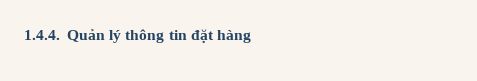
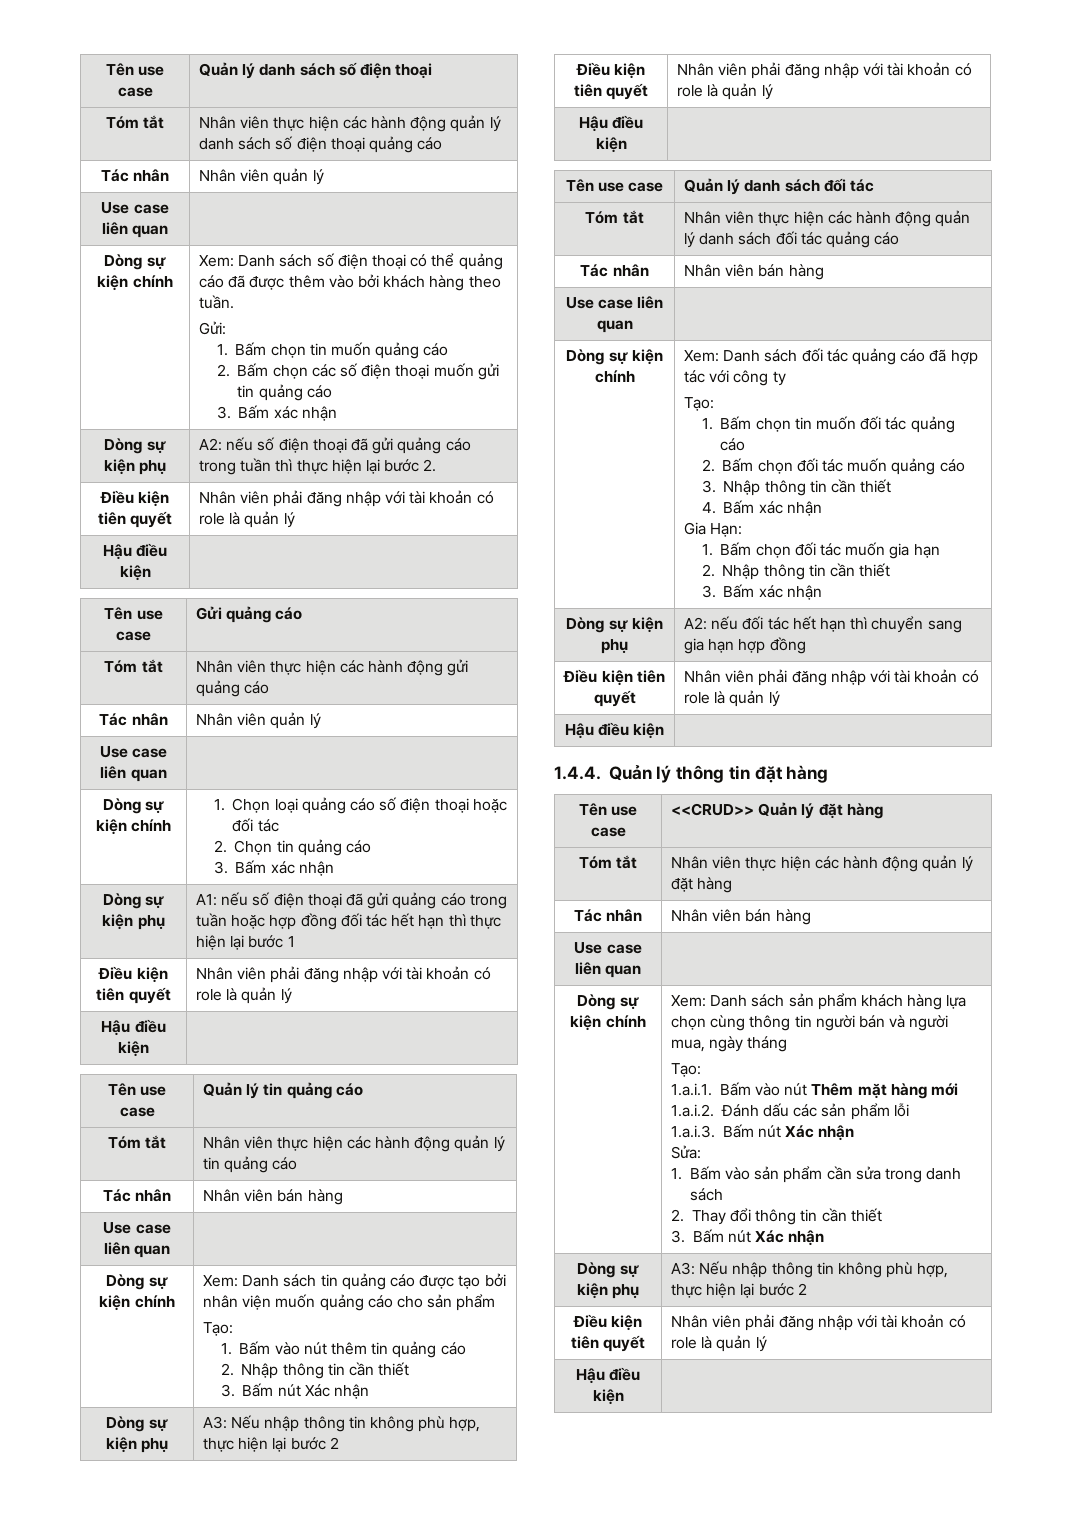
+ Tên use case | Quản lý danh sách số điện thoại
+ Tóm tắt | Nhân viên thực hiện các hành động quản lý danh sách số điện thoại quảng cáo
+ Tác nhân | Nhân viên quản lý
+ Use case liên quan |
+ Dòng sự kiện chính | Xem: Danh sách số điện thoại có thể quảng cáo đã được thêm vào bởi khách hàng theo tuần.
+ Gửi:
+ 1. Bấm chọn tin muốn quảng cáo
+ 2. Bấm chọn các số điện thoại muốn gửi tin quảng cáo
+ 3. Bấm xác nhận
+ Dòng sự kiện phụ | A2: nếu số điện thoại đã gửi quảng cáo trong tuần thì thực hiện lại bước 2.
+ Điều kiện tiên quyết | Nhân viên phải đăng nhập với tài khoản có role là quản lý
+ Hậu điều kiện |
+ Tên use case | Gửi quảng cáo
+ Tóm tắt | Nhân viên thực hiện các hành động gửi quảng cáo
+ Tác nhân | Nhân viên quản lý
+ Use case liên quan |
+ Dòng sự kiện chính | 1. Chọn loại quảng cáo số điện thoại hoặc đối tác
+ 2. Chọn tin quảng cáo
+ 3. Bấm xác nhận
+ Dòng sự kiện phụ | A1: nếu số điện thoại đã gửi quảng cáo trong tuần hoặc hợp đồng đối tác hết hạn thì thực hiện lại bước 1
+ Điều kiện tiên quyết | Nhân viên phải đăng nhập với tài khoản có role là quản lý
+ Hậu điều kiện |
+ Tên use case | Quản lý tin quảng cáo
+ Tóm tắt | Nhân viên thực hiện các hành động quản lý tin quảng cáo
+ Tác nhân | Nhân viên bán hàng
+ Use case liên quan |
+ Dòng sự kiện chính | Xem: Danh sách tin quảng cáo được tạo bởi nhân viện muốn quảng cáo cho sản phẩm
+ Tạo:
+ 1. Bấm vào nút thêm tin quảng cáo
+ 2. Nhập thông tin cần thiết
+ 3. Bấm nút Xác nhận
+ Dòng sự kiện phụ | A3: Nếu nhập thông tin không phù hợp, thực hiện lại bước 2
+ Điều kiện tiên quyết | Nhân viên phải đăng nhập với tài khoản có role là quản lý
+ Hậu điều kiện |
+ Tên use case | Quản lý danh sách đối tác
+ Tóm tắt | Nhân viên thực hiện các hành động quản lý danh sách đối tác quảng cáo
+ Tác nhân | Nhân viên bán hàng
+ Use case liên quan |
+ Dòng sự kiện chính | Xem: Danh sách đối tác quảng cáo đã hợp tác với công ty
+ Tạo:
+ 1. Bấm chọn tin muốn đối tác quảng cáo
+ 2. Bấm chọn đối tác muốn quảng cáo
+ 3. Nhập thông tin cần thiết
+ 4. Bấm xác nhận
+ Gia Hạn:
+ 1. Bấm chọn đối tác muốn gia hạn
+ 2. Nhập thông tin cần thiết
+ 3. Bấm xác nhận
+ Dòng sự kiện phụ | A2: nếu đối tác hết hạn thì chuyển sang gia hạn hợp đồng
+ Điều kiện tiên quyết | Nhân viên phải đăng nhập với tài khoản có role là quản lý
+ Hậu điều kiện |
+ Tên use case | <<CRUD>> Quản lý đặt hàng
+ Tóm tắt | Nhân viên thực hiện các hành động quản lý đặt hàng
+ Tác nhân | Nhân viên bán hàng
+ Use case liên quan |
+ Dòng sự kiện chính | Xem: Danh sách sản phẩm khách hàng lựa chọn cùng thông tin người bán và người mua, ngày tháng
+ Tạo:
+ 1.a.i.1. Bấm vào nút Thêm mặt hàng mới
+ 1.a.i.2. Đánh dấu các sản phẩm lỗi
+ 1.a.i.3. Bấm nút Xác nhận
+ Sửa:
+ 1. Bấm vào sản phẩm cần sửa trong danh sách
+ 2. Thay đổi thông tin cần thiết
+ 3. Bấm nút Xác nhận
+ Dòng sự kiện phụ | A3: Nếu nhập thông tin không phù hợp, thực hiện lại bước 2
+ Điều kiện tiên quyết | Nhân viên phải đăng nhập với tài khoản có role là quản lý
+ Hậu điều kiện |

